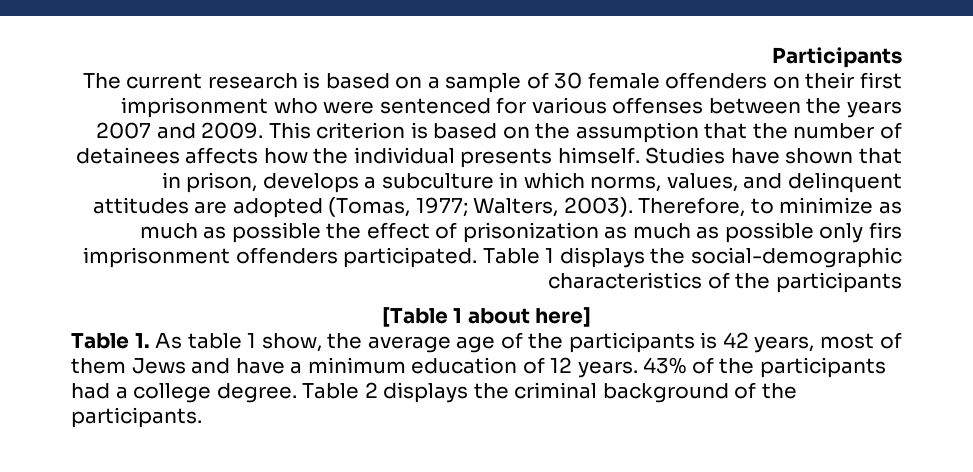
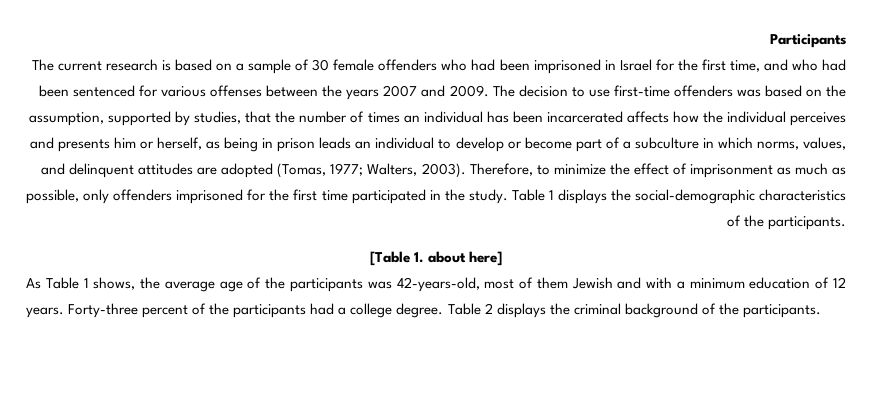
- The current research is based on a sample of 30 female offenders on their first imprisonment who were sentenced for various offenses between the years 2007 and 2009.
+ The current research is based on a sample of 30 female offenders who had been imprisoned in Israel for the first time, and who had been sentenced for various offenses between the years 2007 and 2009.
- This criterion is based on the assumption that the number of detainees affects how the individual presents himself. Studies have shown that in prison, develops a subculture in which norms, values, and delinquent attitudes are adopted (Tomas, 1977; Walters, 2003).
+ The decision to use first-time offenders was based on the assumption, supported by studies, that the number of times an individual has been incarcerated affects how the individual perceives and presents him or herself, as being in prison leads an individual to develop or become part of a subculture in which norms, values, and delinquent attitudes are adopted (Tomas, 1977; Walters, 2003).
- Therefore, to minimize as much as possible the effect of prisonization as much as possible only firs imprisonment offenders participated.
+ Therefore, to minimize the effect of imprisonment as much as possible, only offenders imprisoned for the first time participated in the study.
- Table 1 displays the social-demographic characteristics of the participants
+ Table 1 displays the social-demographic characteristics of the participants.
- [Table 1 about here]
+ [Table 1. about here]
- Table 1. As table 1 show, the average age of the participants is 42 years, most of them Jews and have a minimum education of 12 years.
+ As Table 1 shows, the average age of the participants was 42-years-old, most of them Jewish and with a minimum education of 12 years.
- 43% of the participants had a college degree.
+ Forty-three percent of the participants had a college degree.

